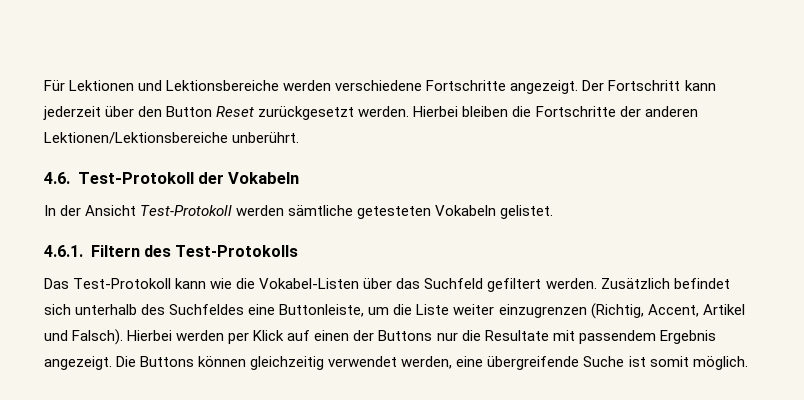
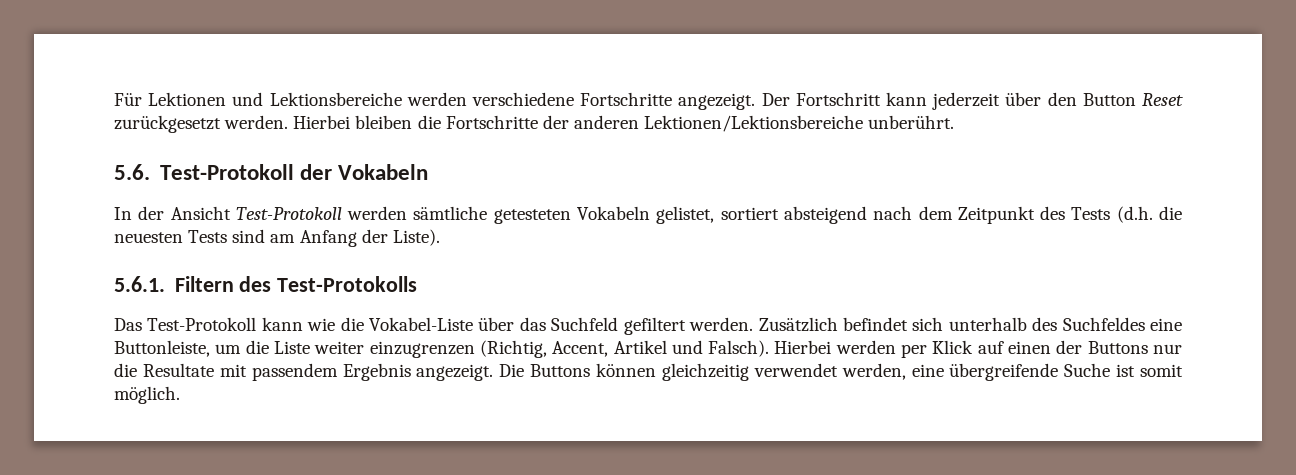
- 4.6. Test-Protokoll der Vokabeln
+ 5.6. Test-Protokoll der Vokabeln
- In der Ansicht Test-Protokoll werden sämtliche getesteten Vokabeln gelistet.
- 4.6.1. Filtern des Test-Protokolls
+ In der Ansicht Test-Protokoll werden sämtliche getesteten Vokabeln gelistet, sortiert absteigend nach dem Zeitpunkt des Tests (d.h. die neuesten Tests sind am Anfang der Liste).
+ 5.6.1. Filtern des Test-Protokolls
- Das Test-Protokoll kann wie die Vokabel-Listen über das Suchfeld gefiltert werden.
+ Das Test-Protokoll kann wie die Vokabel-Liste über das Suchfeld gefiltert werden.

